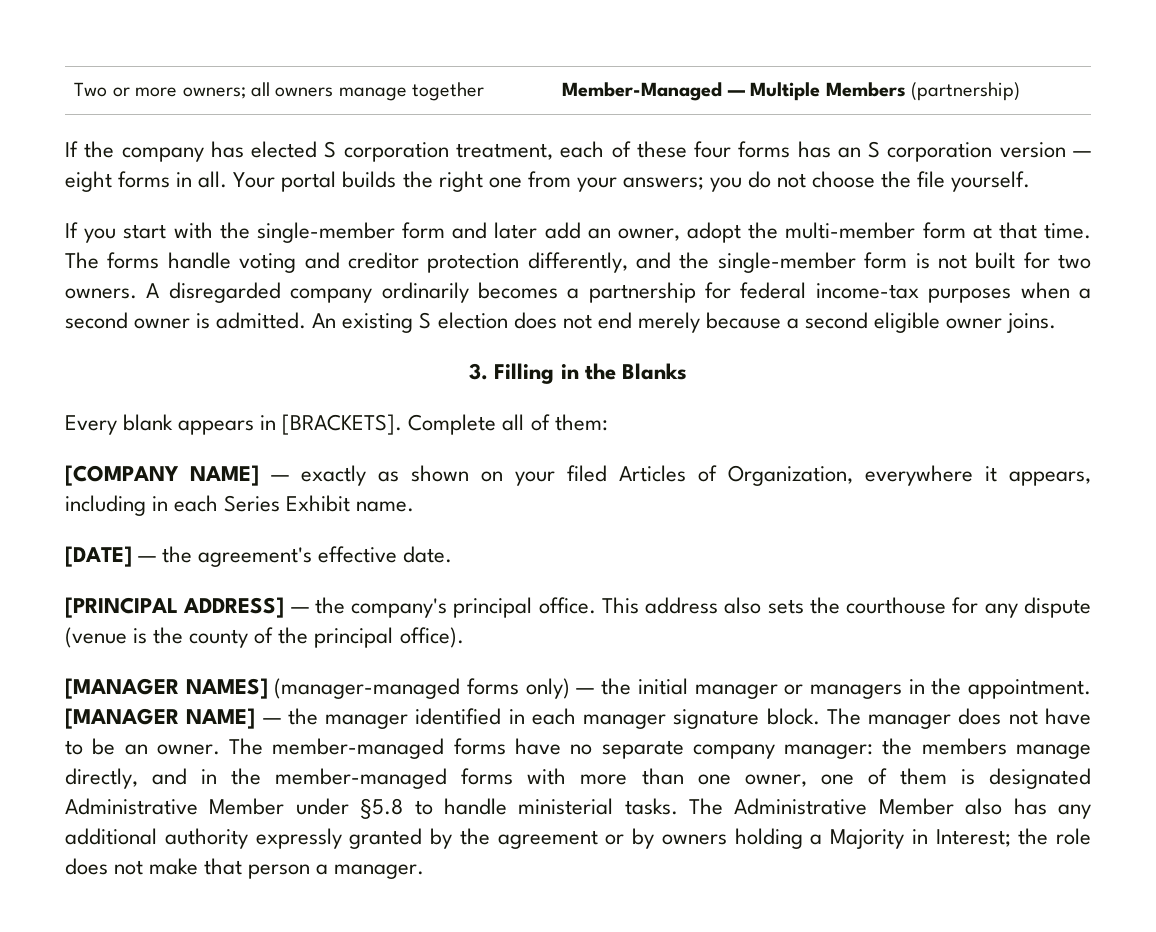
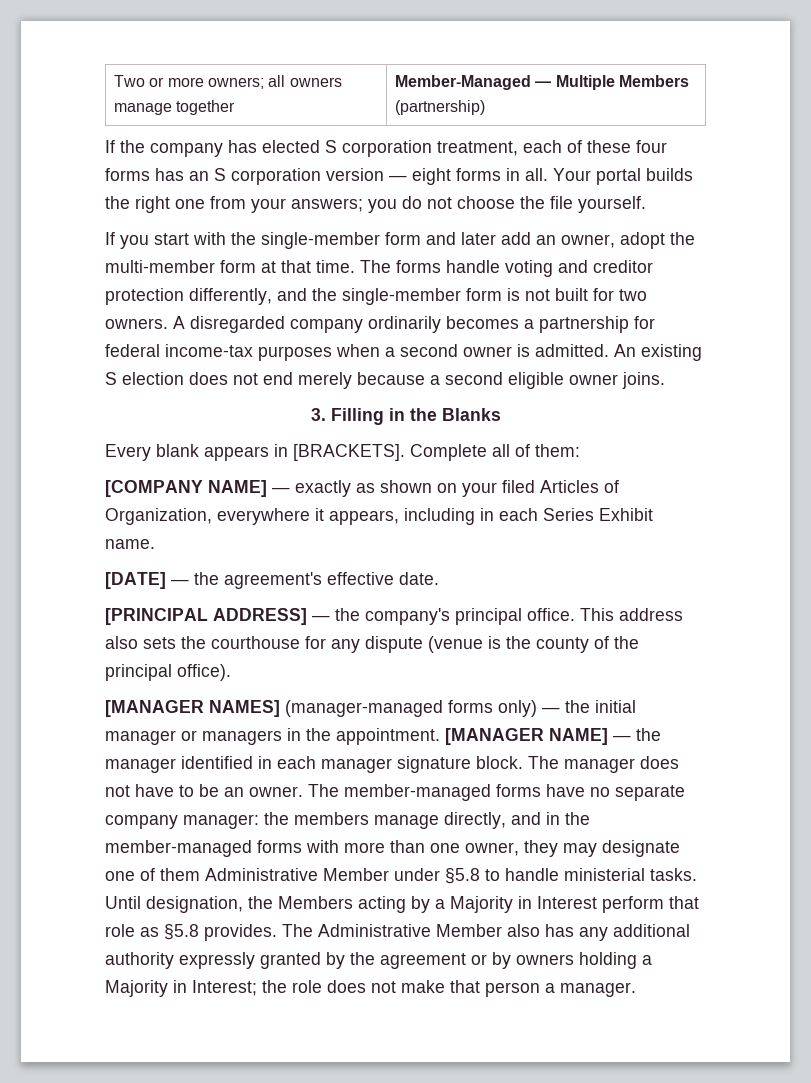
- The member-managed forms have no separate company manager: the members manage directly, and in the member-managed forms with more than one owner, one of them is designated Administrative Member under §5.8 to handle ministerial tasks.
+ The member-managed forms have no separate company manager: the members manage directly, and in the member-managed forms with more than one owner, they may designate one of them Administrative Member under §5.8 to handle ministerial tasks.
+ Until designation, the Members acting by a Majority in Interest perform that role as §5.8 provides.

